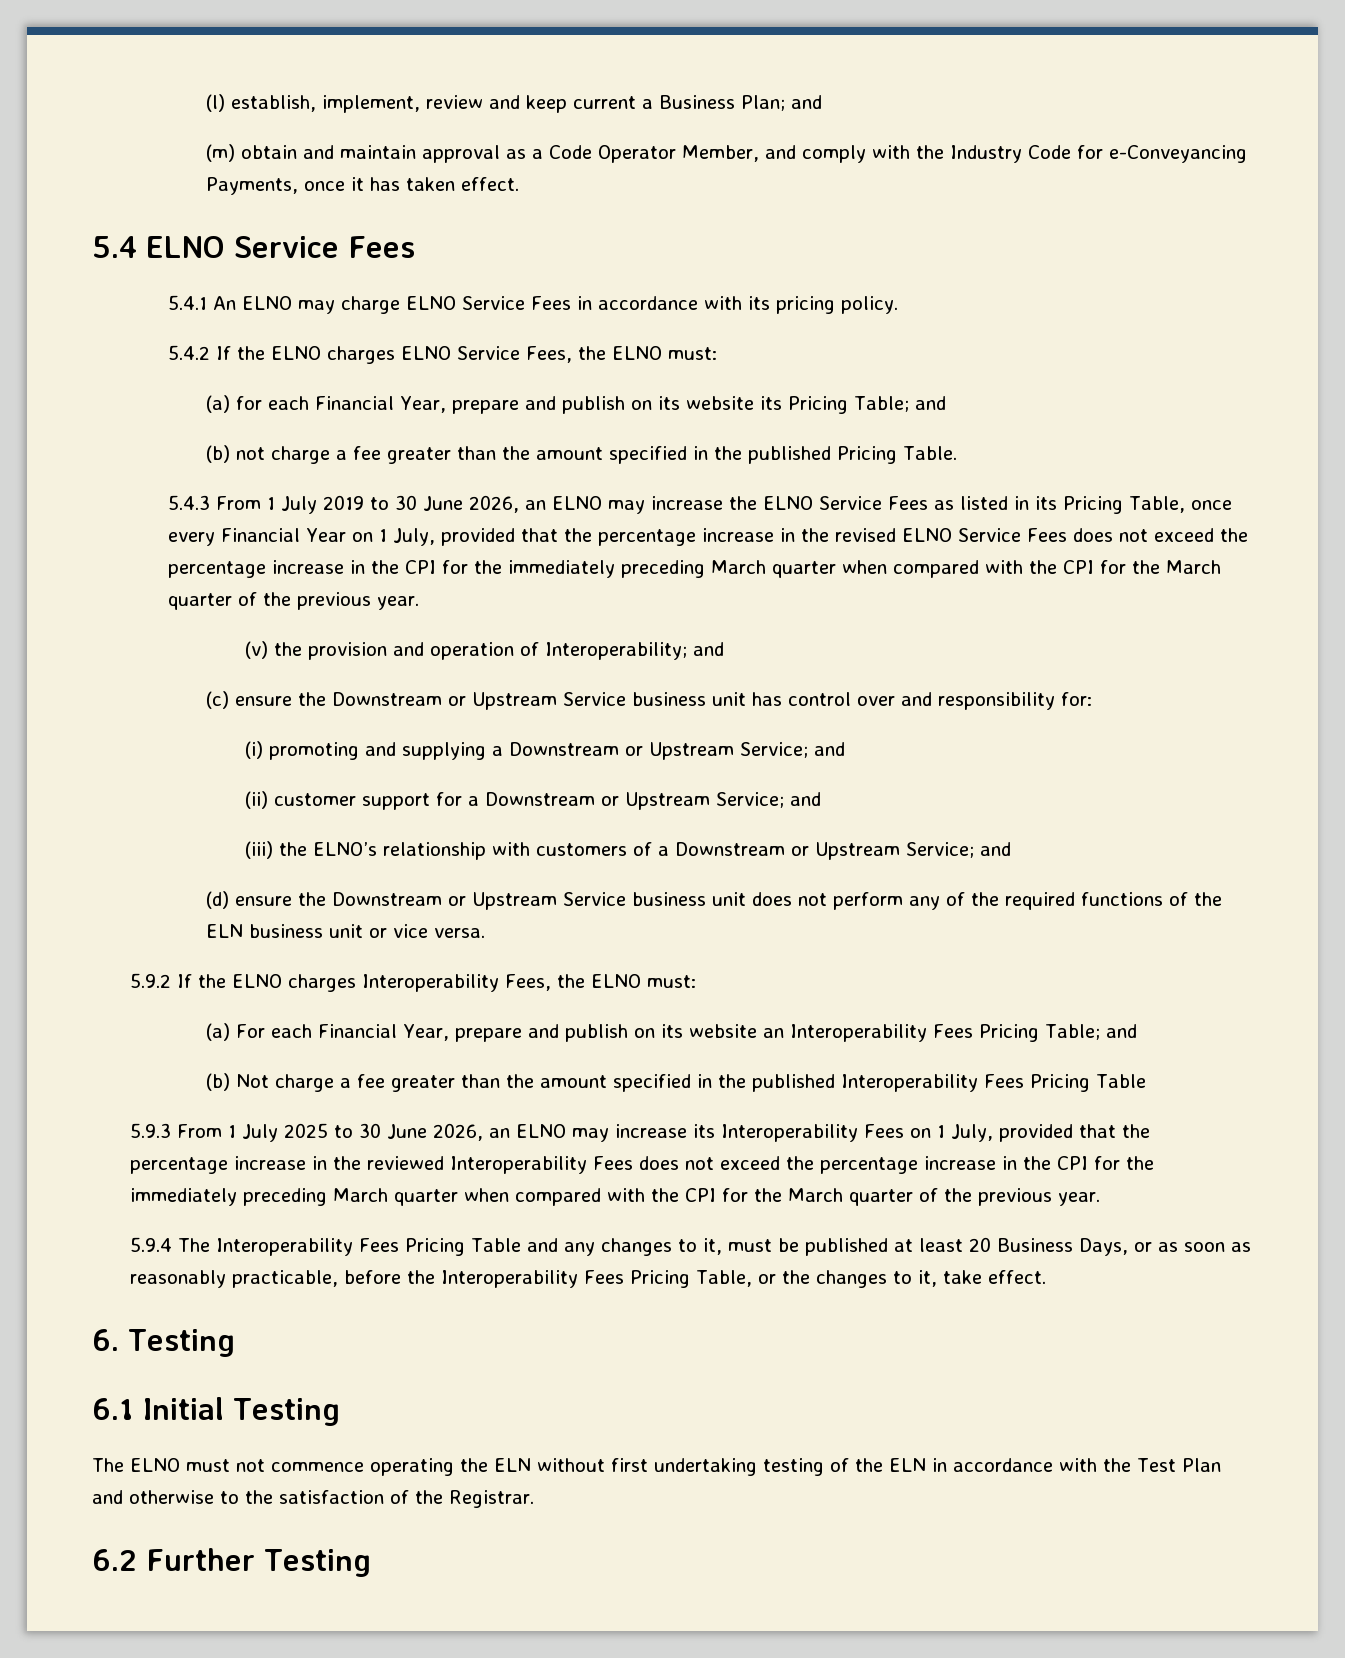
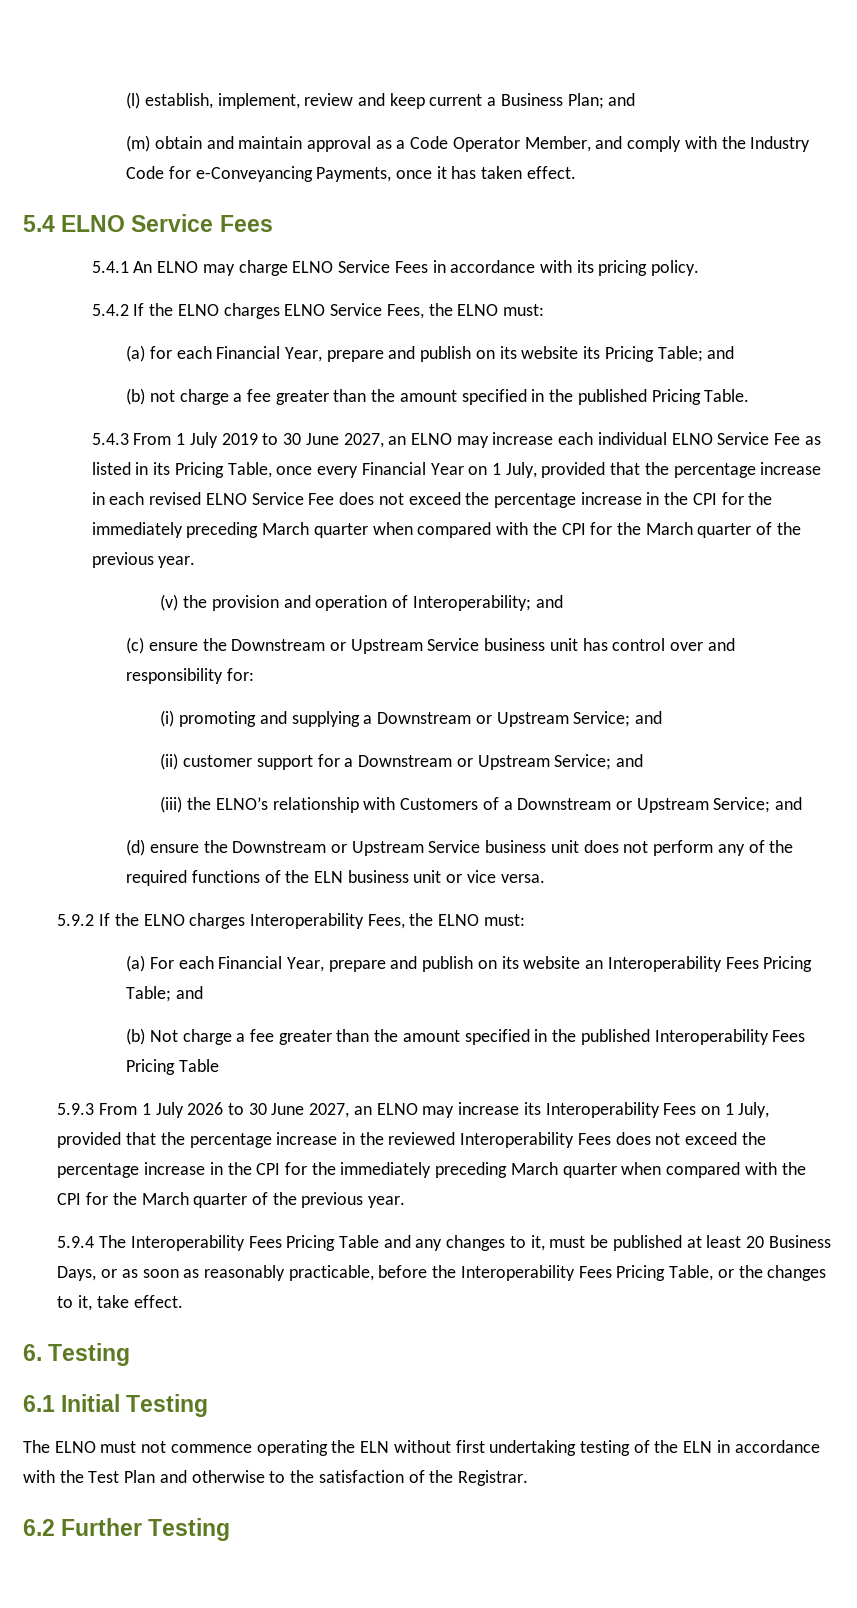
- 5.4.3 From 1 July 2019 to 30 June 2026, an ELNO may increase the ELNO Service Fees as listed in its Pricing Table, once every Financial Year on 1 July, provided that the percentage increase in the revised ELNO Service Fees does not exceed the percentage increase in the CPI for the immediately preceding March quarter when compared with the CPI for the March quarter of the previous year.
+ 5.4.3 From 1 July 2019 to 30 June 2027, an ELNO may increase each individual ELNO Service Fee as listed in its Pricing Table, once every Financial Year on 1 July, provided that the percentage increase in each revised ELNO Service Fee does not exceed the percentage increase in the CPI for the immediately preceding March quarter when compared with the CPI for the March quarter of the previous year.
- (iii) the ELNO’s relationship with customers of a Downstream or Upstream Service; and
+ (iii) the ELNO’s relationship with Customers of a Downstream or Upstream Service; and
- 5.9.3 From 1 July 2025 to 30 June 2026, an ELNO may increase its Interoperability Fees on 1 July, provided that the percentage increase in the reviewed Interoperability Fees does not exceed the percentage increase in the CPI for the immediately preceding March quarter when compared with the CPI for the March quarter of the previous year.
+ 5.9.3 From 1 July 2026 to 30 June 2027, an ELNO may increase its Interoperability Fees on 1 July, provided that the percentage increase in the reviewed Interoperability Fees does not exceed the percentage increase in the CPI for the immediately preceding March quarter when compared with the CPI for the March quarter of the previous year.

